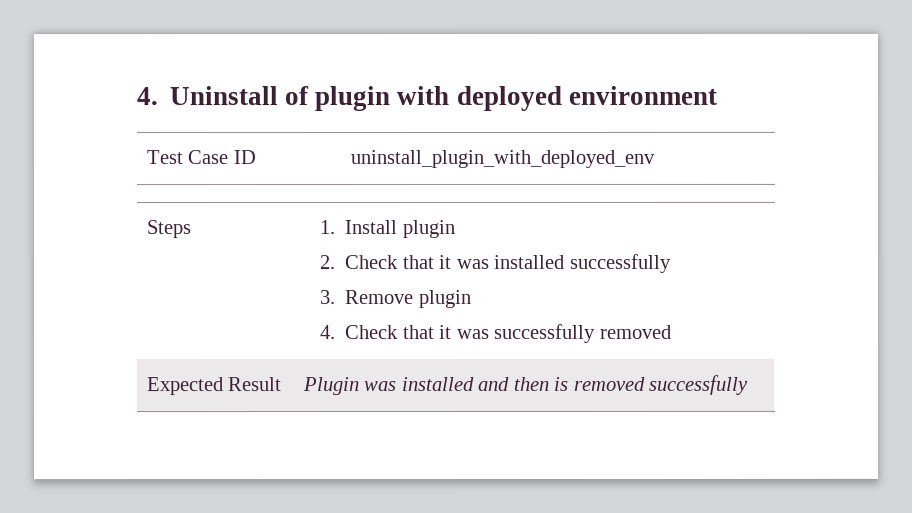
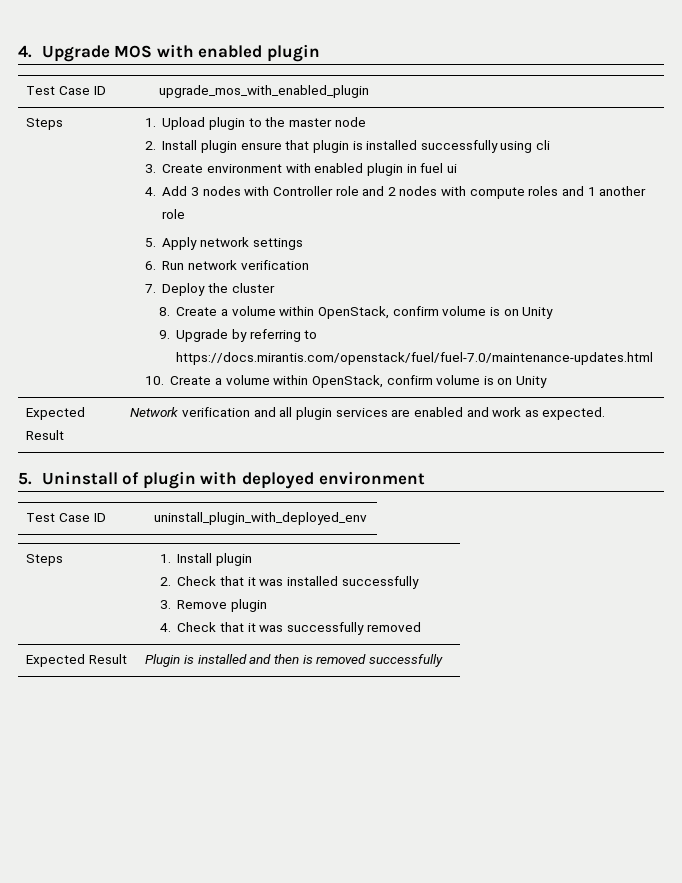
- 4. Uninstall of plugin with deployed environment
+ 4. Upgrade MOS with enabled plugin
+ Test Case ID | upgrade_mos_with_enabled_plugin
+ Steps | 1. Upload plugin to the master node
+ 2. Install plugin ensure that plugin is installed successfully using cli
+ 3. Create environment with enabled plugin in fuel ui
+ 4. Add 3 nodes with Controller role and 2 nodes with compute roles and 1 another role
+ 5. Apply network settings
+ 6. Run network verification
+ 7. Deploy the cluster
+ 8. Create a volume within OpenStack, confirm volume is on Unity
+ 9. Upgrade by referring to https://docs.mirantis.com/openstack/fuel/fuel-7.0/maintenance-updates.html
+ 10. Create a volume within OpenStack, confirm volume is on Unity
+ Expected Result | Network verification and all plugin services are enabled and work as expected.
+ 5. Uninstall of plugin with deployed environment
- Expected Result | Plugin was installed and then is removed successfully
+ Expected Result | Plugin is installed and then is removed successfully

